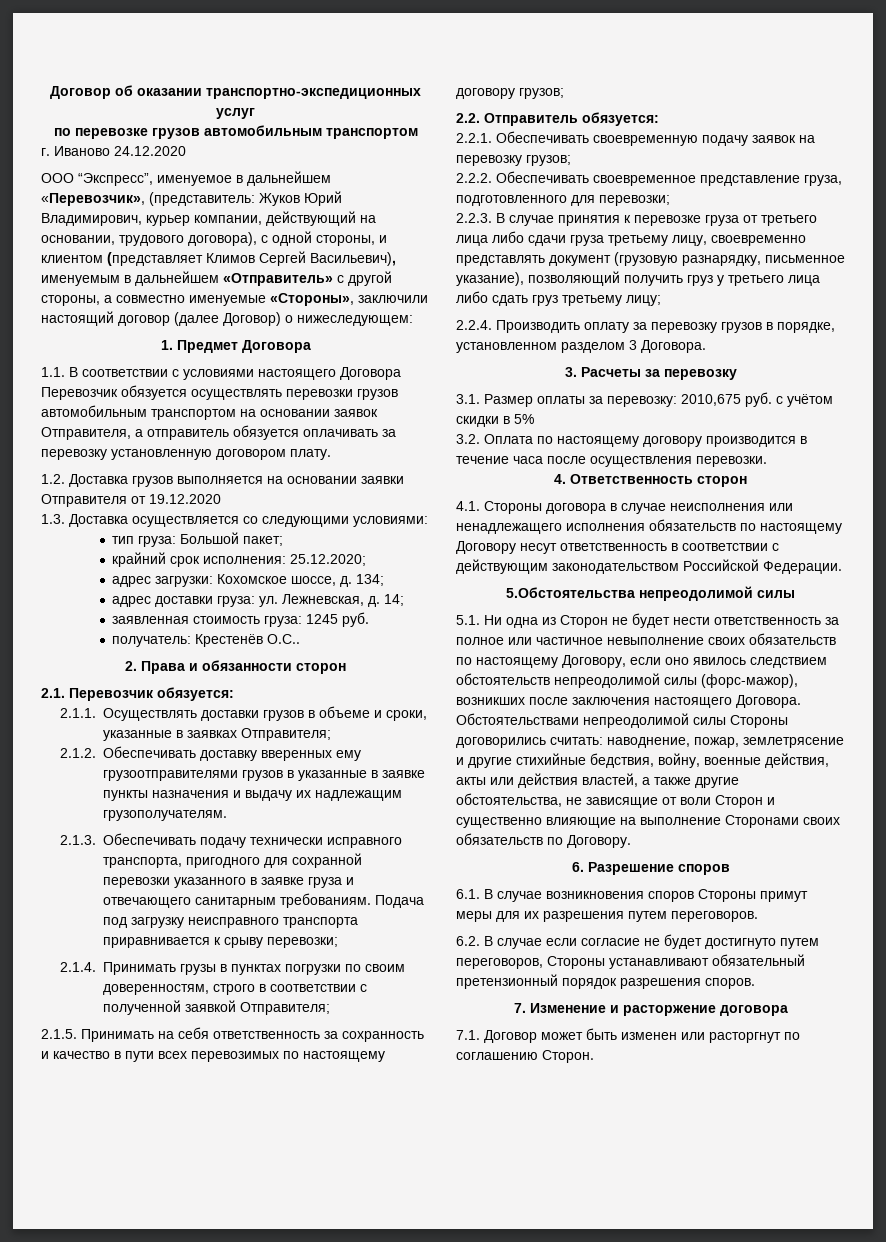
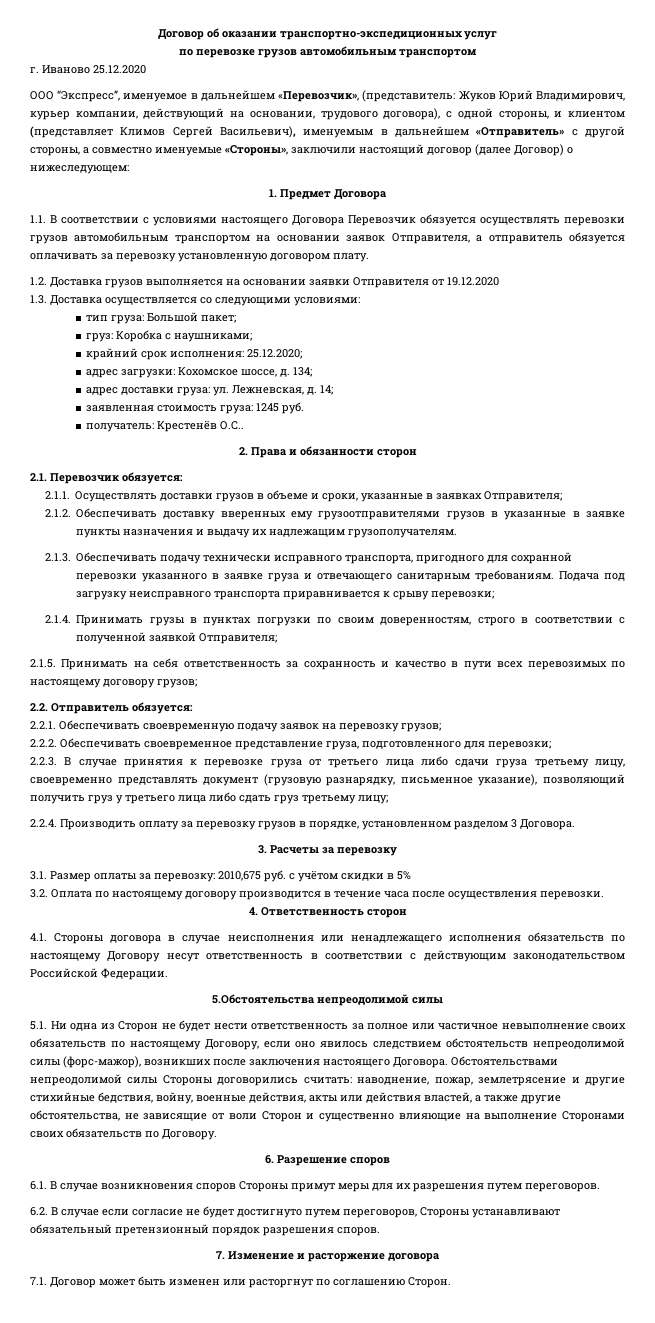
- г. Иваново 24.12.2020
+ г. Иваново 25.12.2020
+ груз: Коробка с наушниками;

